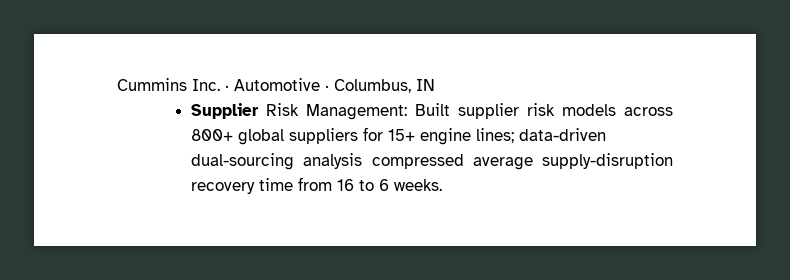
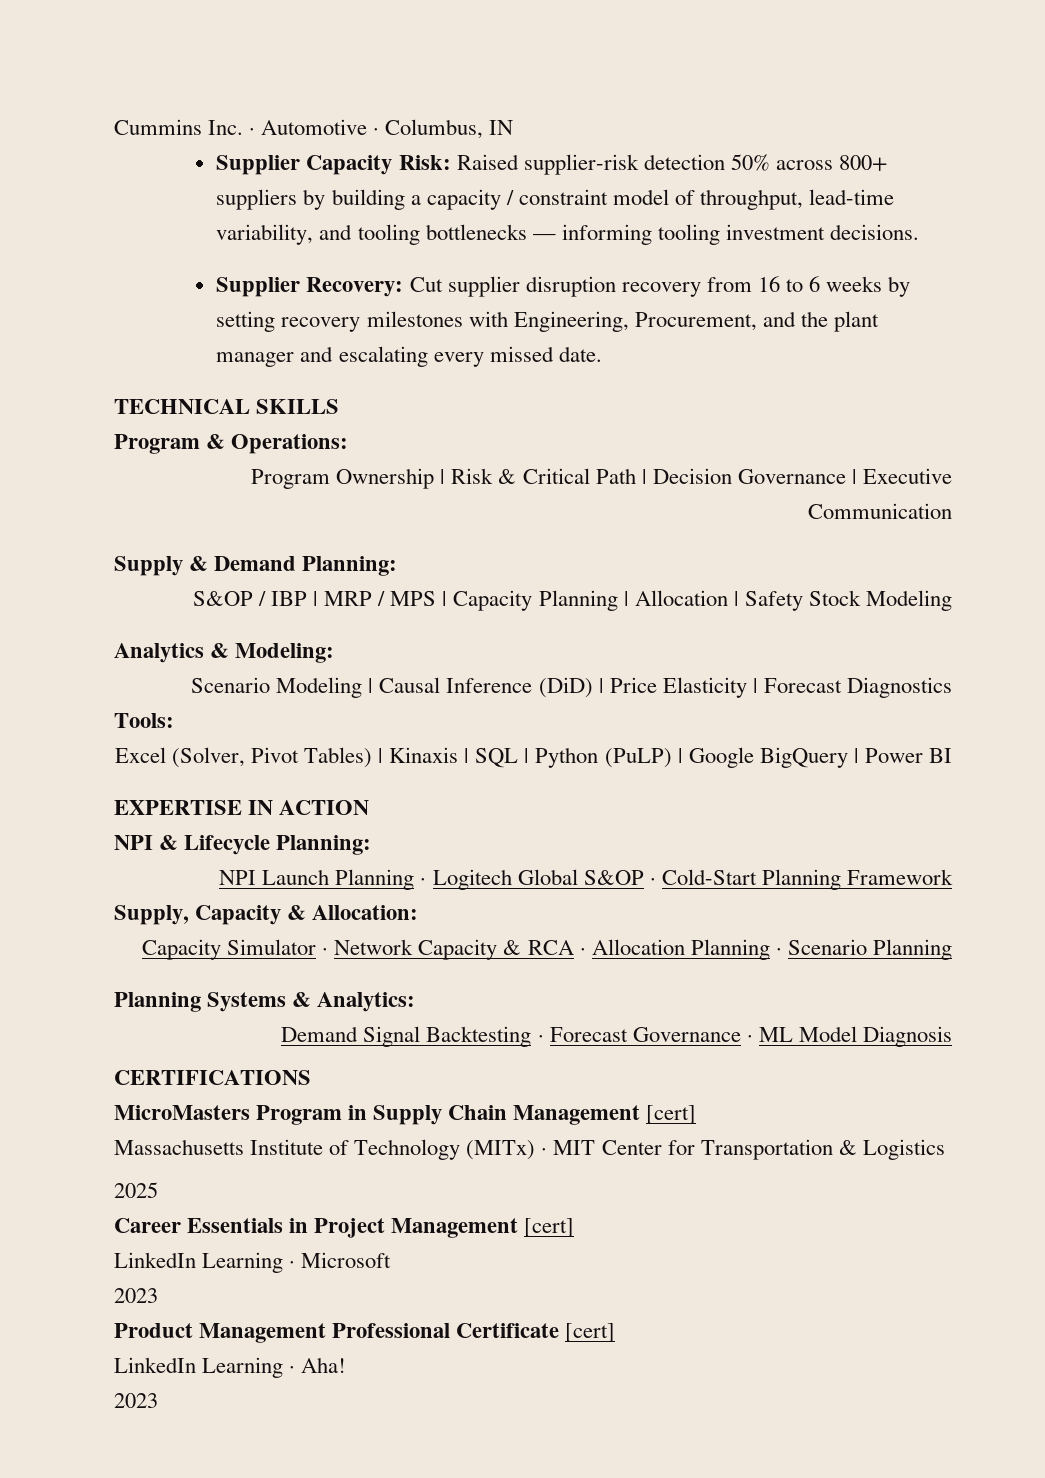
- Supplier Risk Management: Built supplier risk models across 800+ global suppliers for 15+ engine lines; data-driven dual-sourcing analysis compressed average supply-disruption recovery time from 16 to 6 weeks.
+ Supplier Capacity Risk: Raised supplier-risk detection 50% across 800+ suppliers by building a capacity / constraint model of throughput, lead-time variability, and tooling bottlenecks — informing tooling investment decisions.
+ Supplier Recovery: Cut supplier disruption recovery from 16 to 6 weeks by setting recovery milestones with Engineering, Procurement, and the plant manager and escalating every missed date.
+ TECHNICAL SKILLS
+ Program & Operations:
+ Program Ownership | Risk & Critical Path | Decision Governance | Executive Communication
+ Supply & Demand Planning:
+ S&OP / IBP | MRP / MPS | Capacity Planning | Allocation | Safety Stock Modeling
+ Analytics & Modeling:
+ Scenario Modeling | Causal Inference (DiD) | Price Elasticity | Forecast Diagnostics
+ Tools:
+ Excel (Solver, Pivot Tables) | Kinaxis | SQL | Python (PuLP) | Google BigQuery | Power BI
+ EXPERTISE IN ACTION
+ NPI & Lifecycle Planning:
+ NPI Launch Planning · Logitech Global S&OP · Cold-Start Planning Framework
+ Supply, Capacity & Allocation:
+ Capacity Simulator · Network Capacity & RCA · Allocation Planning · Scenario Planning
+ Planning Systems & Analytics:
+ Demand Signal Backtesting · Forecast Governance · ML Model Diagnosis
+ CERTIFICATIONS
+ MicroMasters Program in Supply Chain Management [cert]
+ Massachusetts Institute of Technology (MITx) · MIT Center for Transportation & Logistics
+ 2025
+ Career Essentials in Project Management [cert]
+ LinkedIn Learning · Microsoft
+ 2023
+ Product Management Professional Certificate [cert]
+ LinkedIn Learning · Aha!
+ 2023

